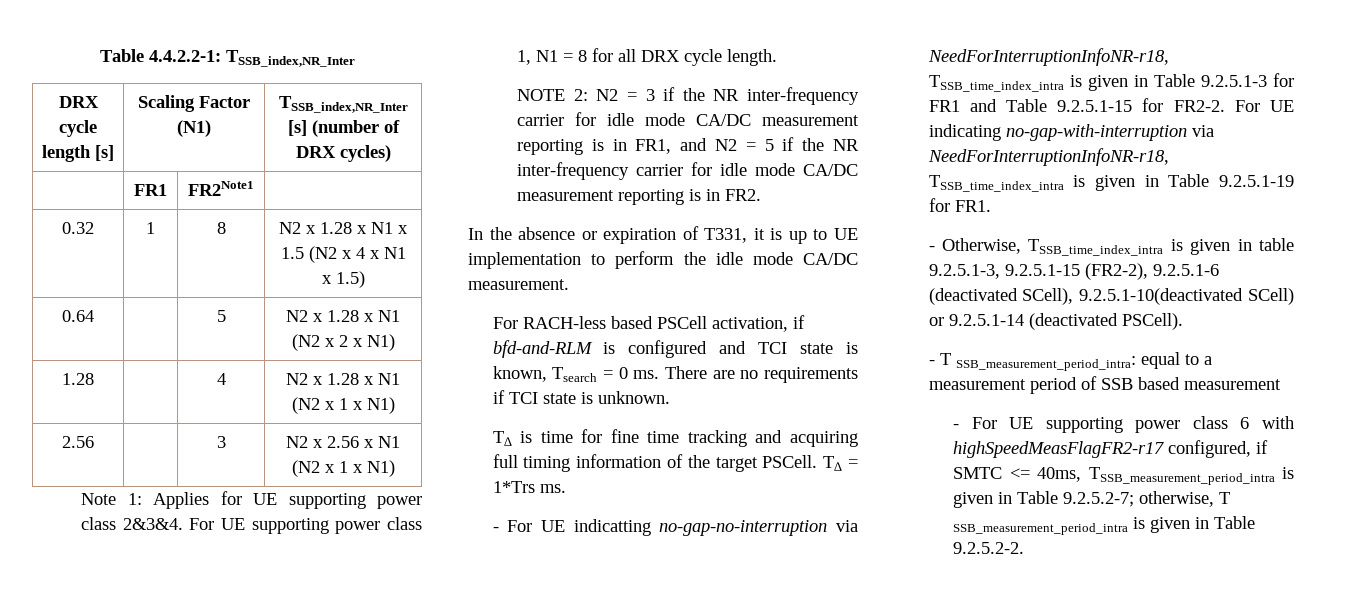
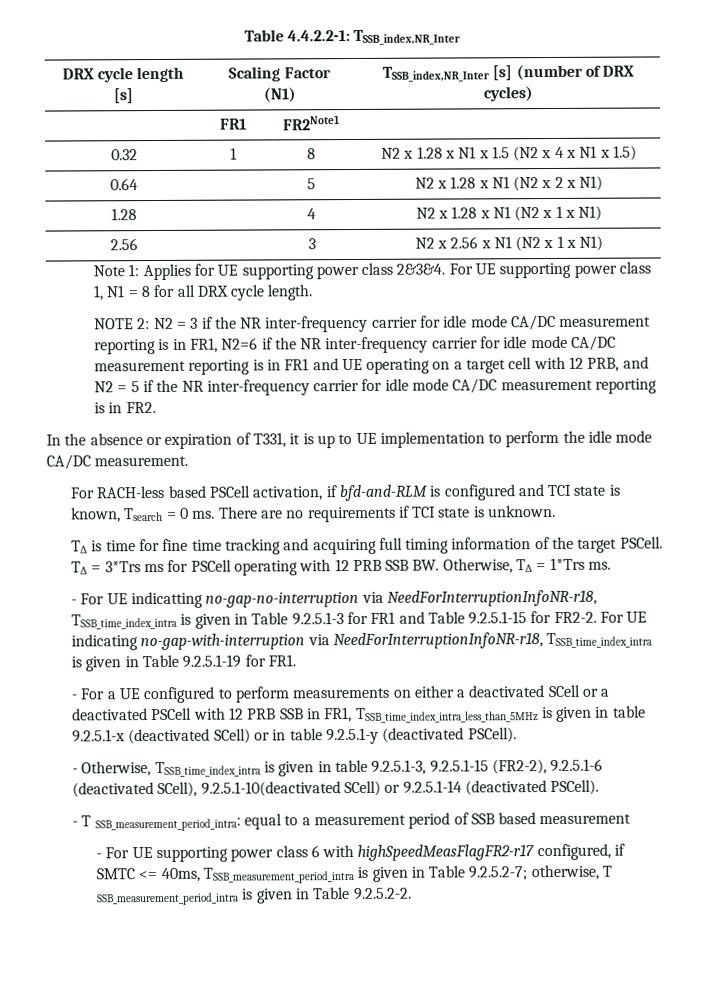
- NOTE 2: N2 = 3 if the NR inter-frequency carrier for idle mode CA/DC measurement reporting is in FR1, and N2 = 5 if the NR inter-frequency carrier for idle mode CA/DC measurement reporting is in FR2.
+ NOTE 2: N2 = 3 if the NR inter-frequency carrier for idle mode CA/DC measurement reporting is in FR1, N2=6 if the NR inter-frequency carrier for idle mode CA/DC measurement reporting is in FR1 and UE operating on a target cell with 12 PRB, and N2 = 5 if the NR inter-frequency carrier for idle mode CA/DC measurement reporting is in FR2.
- T∆ = 1*Trs ms.
+ T∆ = 3*Trs ms for PSCell operating with 12 PRB SSB BW. Otherwise, T∆ = 1*Trs ms.
+ - For a UE configured to perform measurements on either a deactivated SCell or a deactivated PSCell with 12 PRB SSB in FR1, TSSB_time_index_intra_less_than_5MHz is given in table 9.2.5.1-x (deactivated SCell) or in table 9.2.5.1-y (deactivated PSCell).

